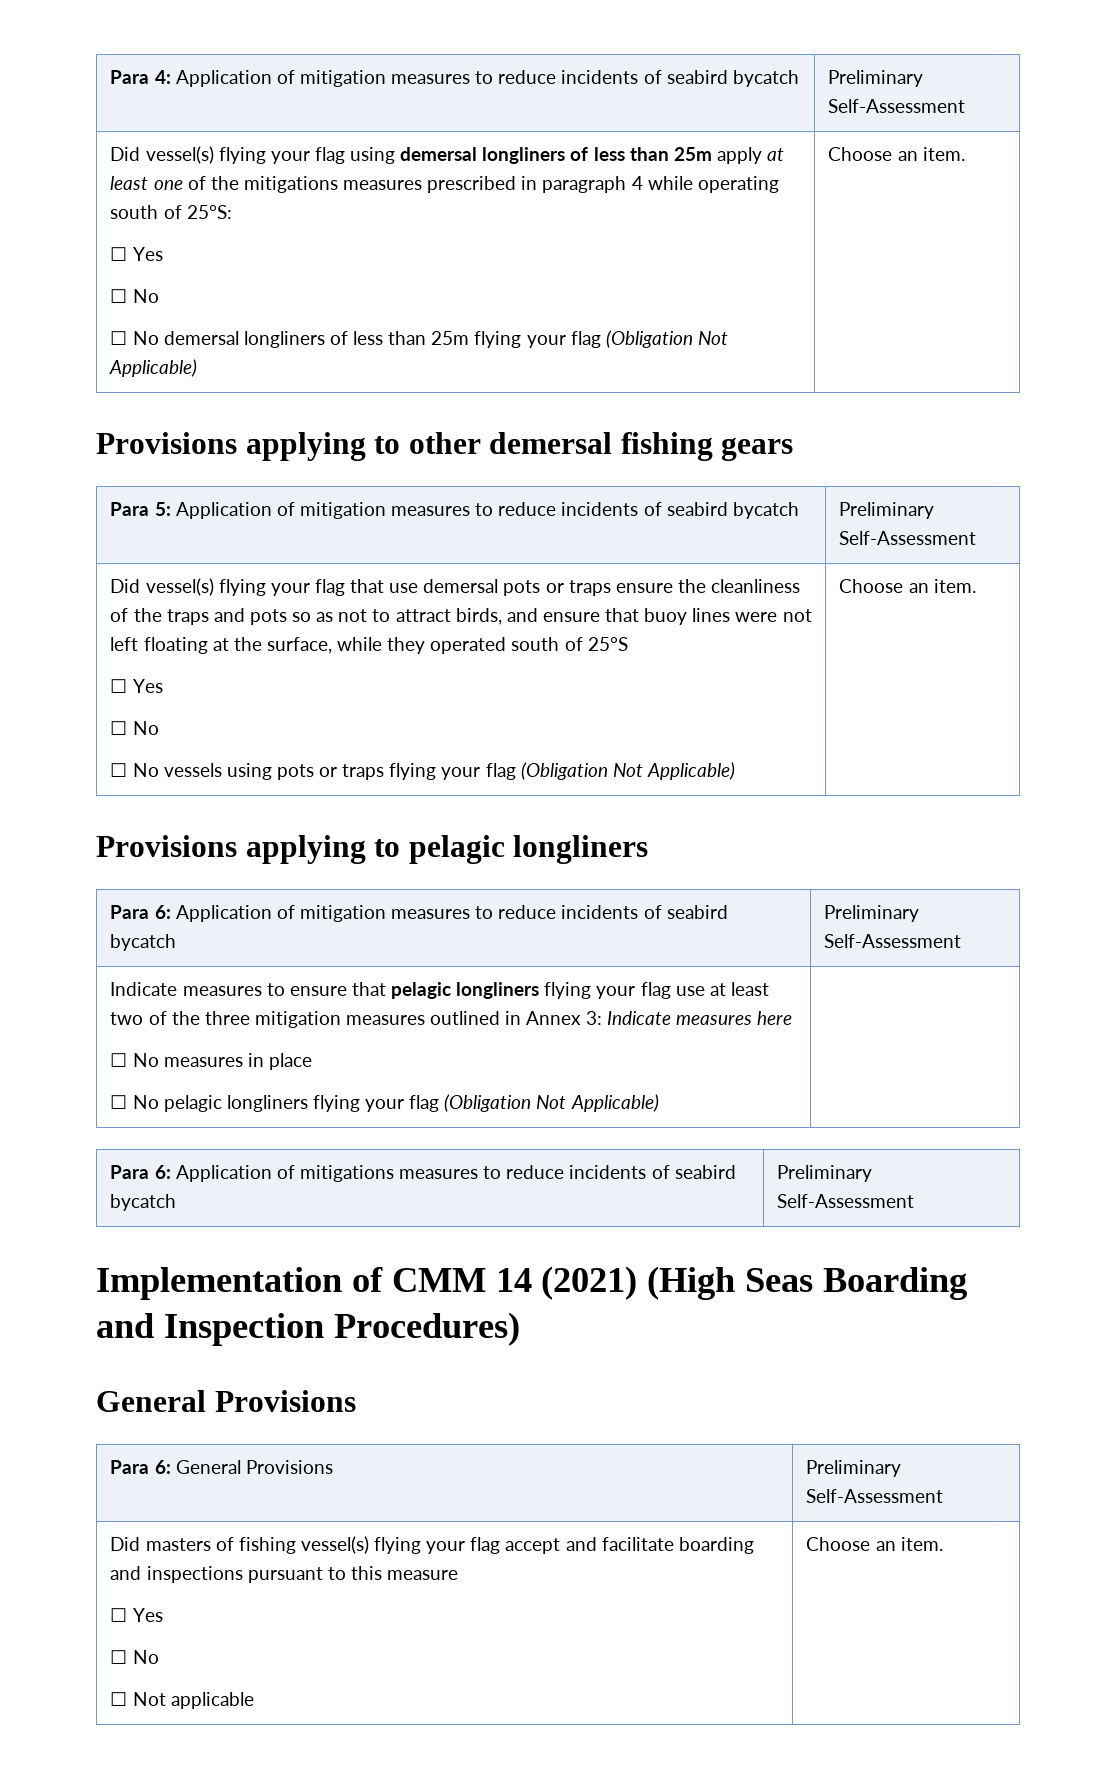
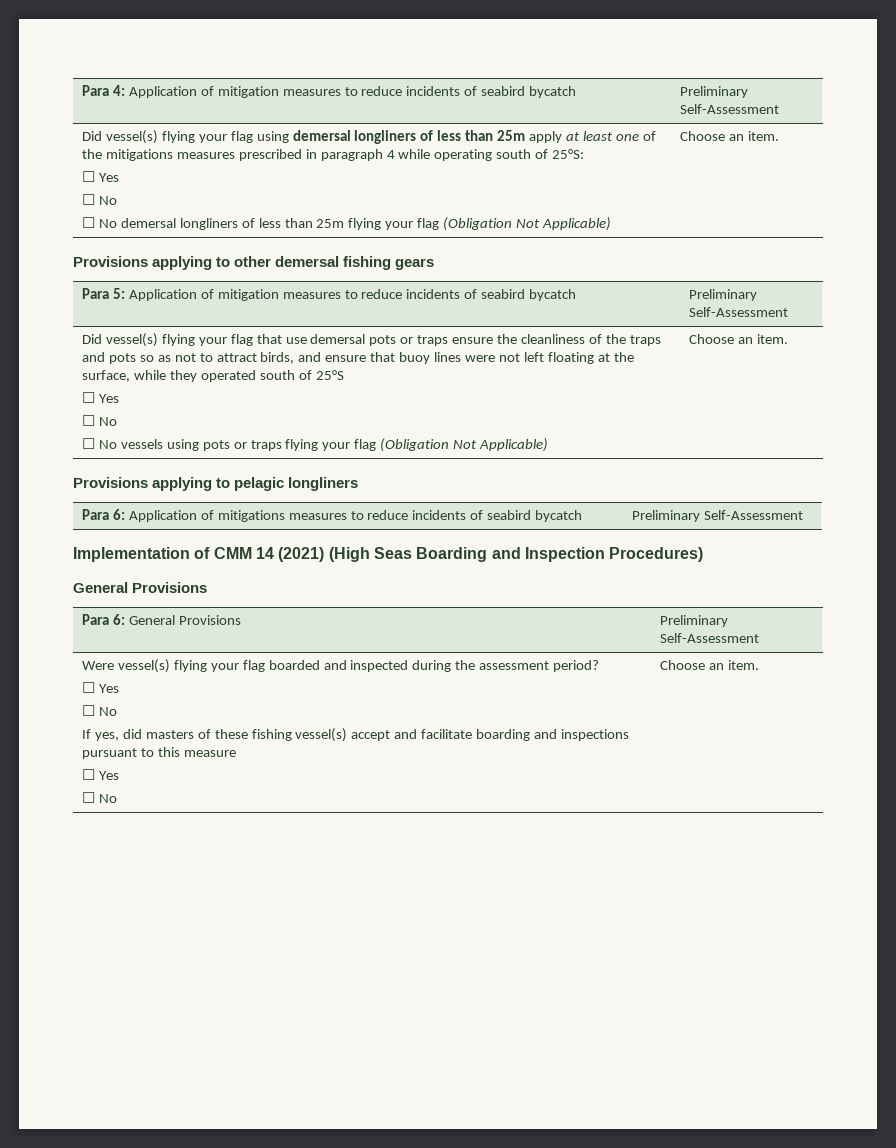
- Para 6: Application of mitigation measures to reduce incidents of seabird bycatch | Preliminary Self-Assessment
- Indicate measures to ensure that pelagic longliners flying your flag use at least two of the three mitigation measures outlined in Annex 3: Indicate measures here
- ☐ No measures in place
- ☐ No pelagic longliners flying your flag (Obligation Not Applicable)
- Did masters of fishing vessel(s) flying your flag accept and facilitate boarding and inspections pursuant to this measure
+ Were vessel(s) flying your flag boarded and inspected during the assessment period?
+ ☐ Yes
+ ☐ No
+ If yes, did masters of these fishing vessel(s) accept and facilitate boarding and inspections pursuant to this measure
- ☐ Not applicable

